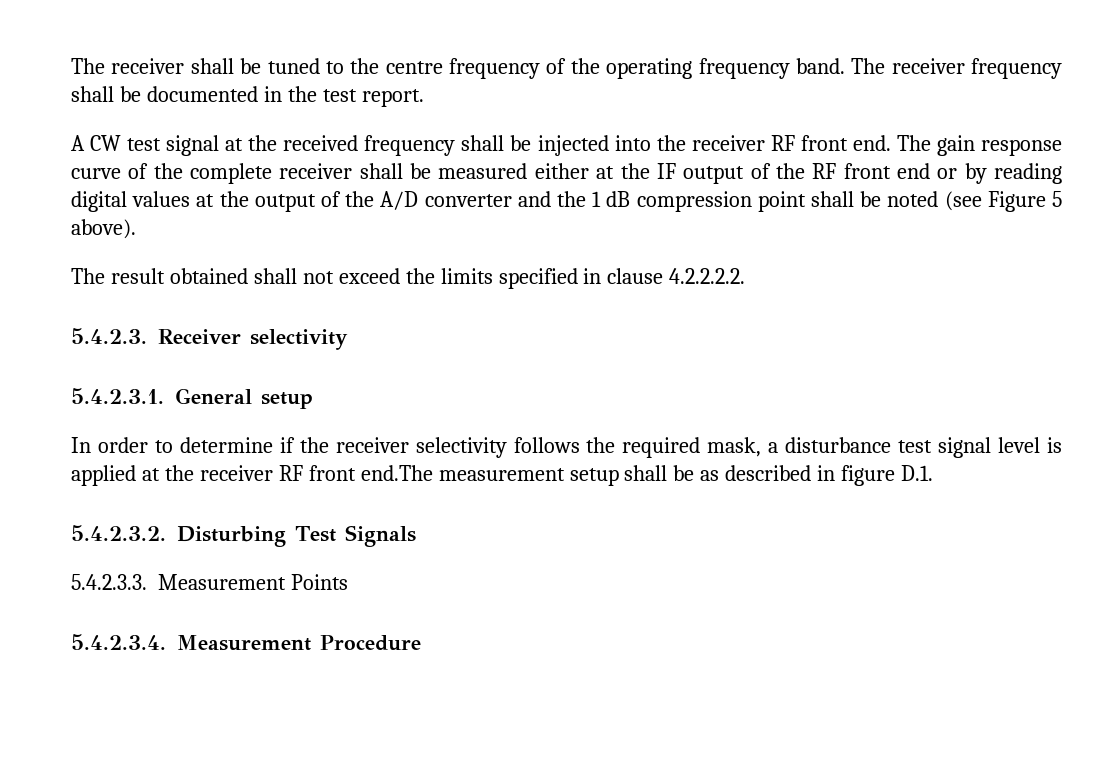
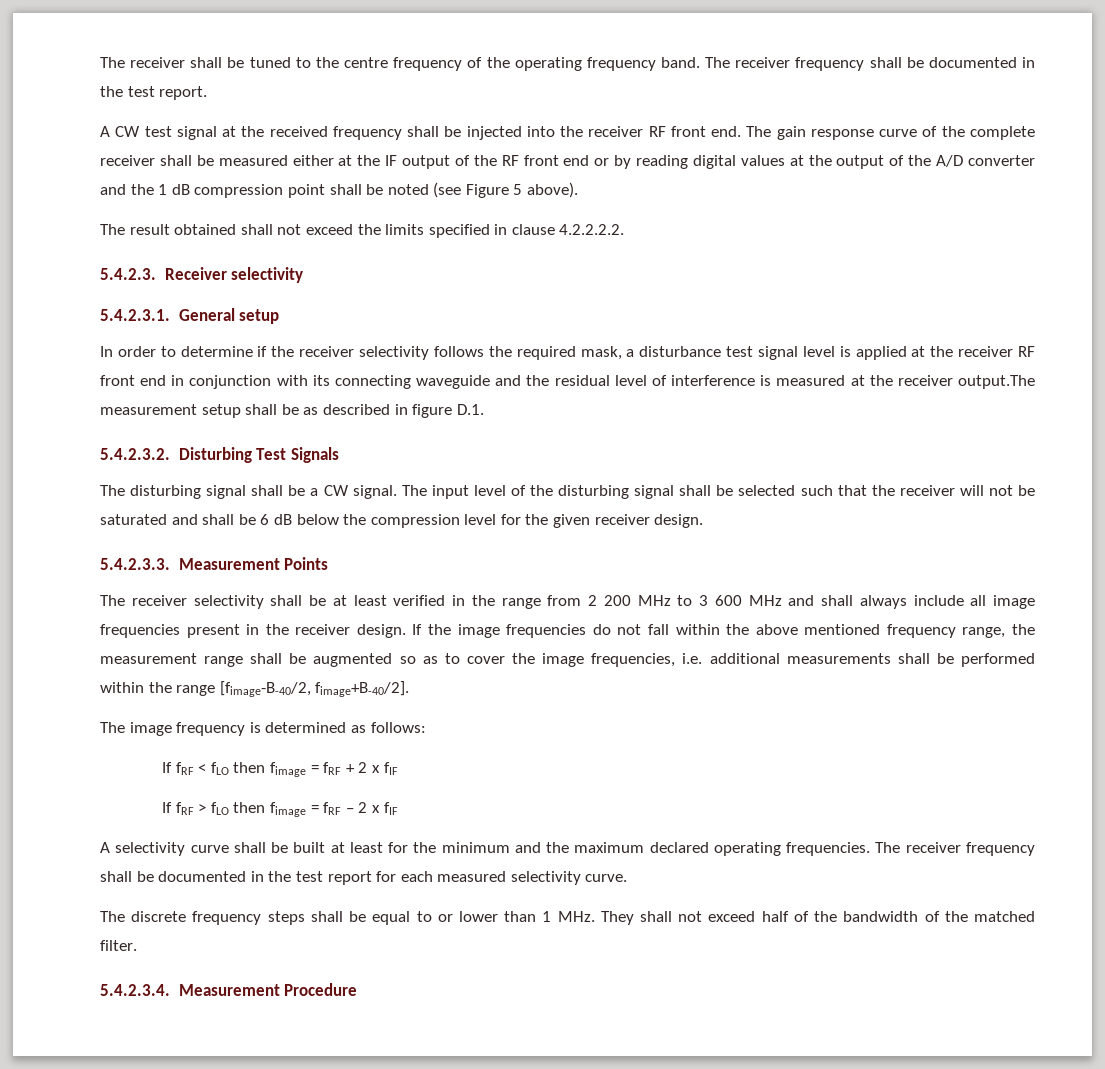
- In order to determine if the receiver selectivity follows the required mask, a disturbance test signal level is applied at the receiver RF front end.The measurement setup shall be as described in figure D.1.
+ In order to determine if the receiver selectivity follows the required mask, a disturbance test signal level is applied at the receiver RF front end in conjunction with its connecting waveguide and the residual level of interference is measured at the receiver output.The measurement setup shall be as described in figure D.1.
+ The disturbing signal shall be a CW signal. The input level of the disturbing signal shall be selected such that the receiver will not be saturated and shall be 6 dB below the compression level for the given receiver design.
  5.4.2.3.3. Measurement Points
+ The receiver selectivity shall be at least verified in the range from 2 200 MHz to 3 600 MHz and shall always include all image frequencies present in the receiver design. If the image frequencies do not fall within the above mentioned frequency range, the measurement range shall be augmented so as to cover the image frequencies, i.e. additional measurements shall be performed within the range [fimage-B-40/2, fimage+B-40/2].
+ The image frequency is determined as follows:
+ If fRF < fLO then fimage = fRF + 2 x fIF
+ If fRF > fLO then fimage = fRF – 2 x fIF
+ A selectivity curve shall be built at least for the minimum and the maximum declared operating frequencies. The receiver frequency shall be documented in the test report for each measured selectivity curve.
+ The discrete frequency steps shall be equal to or lower than 1 MHz. They shall not exceed half of the bandwidth of the matched filter.

